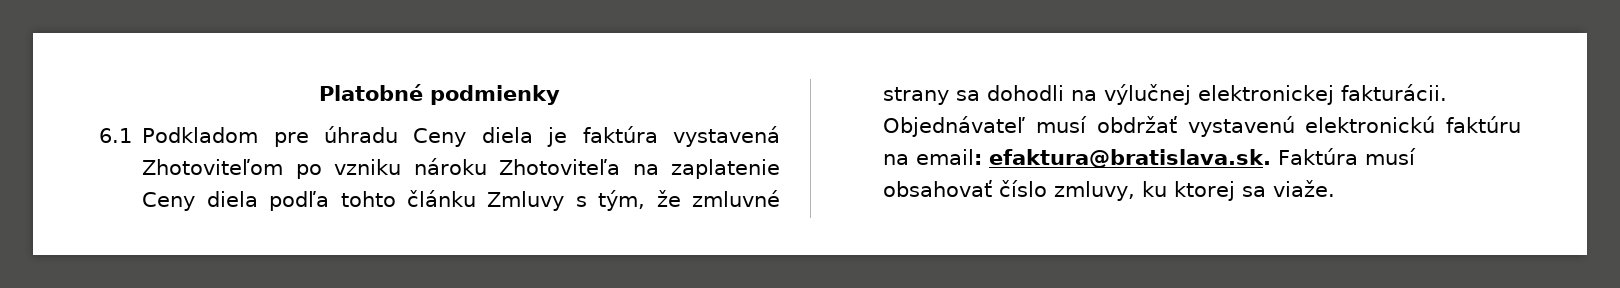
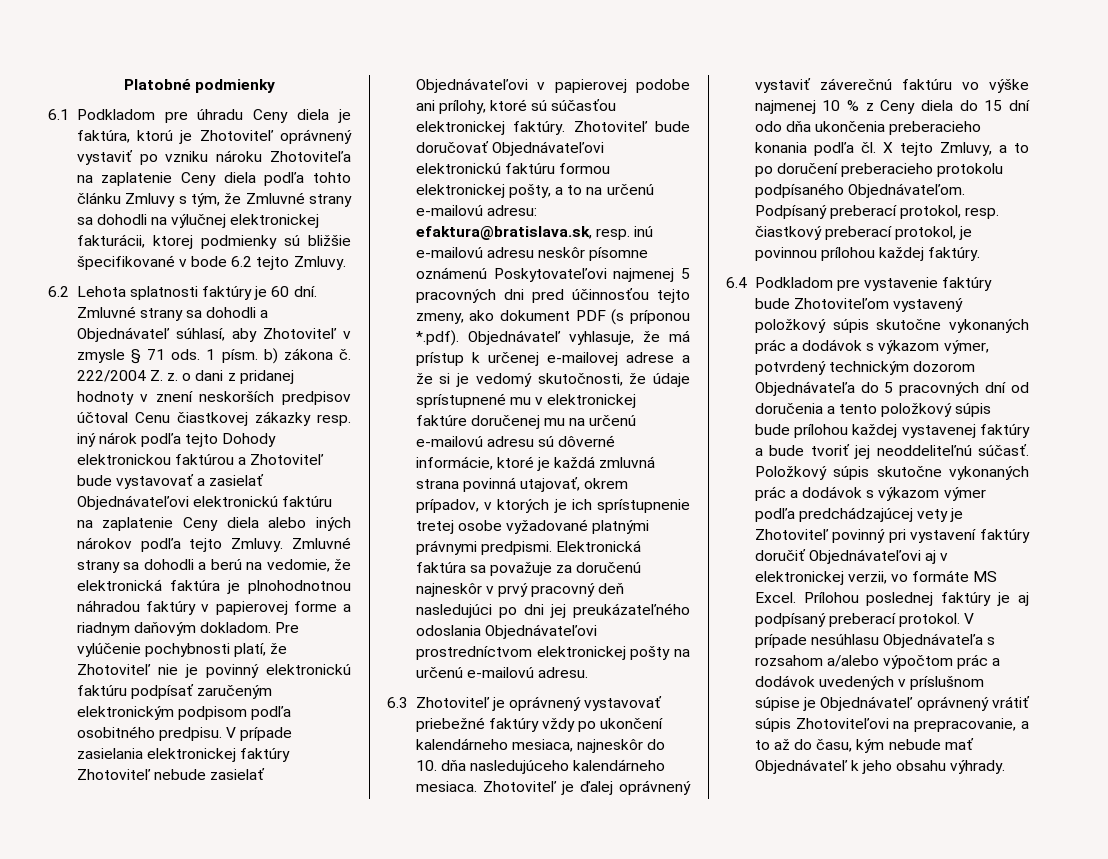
- 6.1 Podkladom pre úhradu Ceny diela je faktúra vystavená Zhotoviteľom po vzniku nároku Zhotoviteľa na zaplatenie Ceny diela podľa tohto článku Zmluvy s tým, že zmluvné strany sa dohodli na výlučnej elektronickej fakturácii. Objednávateľ musí obdržať vystavenú elektronickú faktúru na email: efaktura@bratislava.sk. Faktúra musí obsahovať číslo zmluvy, ku ktorej sa viaže.
+ 6.1 Podkladom pre úhradu Ceny diela je faktúra, ktorú je Zhotoviteľ oprávnený vystaviť po vzniku nároku Zhotoviteľa na zaplatenie Ceny diela podľa tohto článku Zmluvy s tým, že Zmluvné strany sa dohodli na výlučnej elektronickej fakturácii, ktorej podmienky sú bližšie špecifikované v bode 6.2 tejto Zmluvy.
+ 6.2 Lehota splatnosti faktúry je 60 dní. Zmluvné strany sa dohodli a Objednávateľ súhlasí, aby Zhotoviteľ v zmysle § 71 ods. 1 písm. b) zákona č. 222/2004 Z. z. o dani z pridanej hodnoty v znení neskorších predpisov účtoval Cenu čiastkovej zákazky resp. iný nárok podľa tejto Dohody elektronickou faktúrou a Zhotoviteľ bude vystavovať a zasielať Objednávateľovi elektronickú faktúru na zaplatenie Ceny diela alebo iných nárokov podľa tejto Zmluvy. Zmluvné strany sa dohodli a berú na vedomie, že elektronická faktúra je plnohodnotnou náhradou faktúry v papierovej forme a riadnym daňovým dokladom. Pre vylúčenie pochybnosti platí, že Zhotoviteľ nie je povinný elektronickú faktúru podpísať zaručeným elektronickým podpisom podľa osobitného predpisu. V prípade zasielania elektronickej faktúry Zhotoviteľ nebude zasielať Objednávateľovi v papierovej podobe ani prílohy, ktoré sú súčasťou elektronickej faktúry. Zhotoviteľ bude doručovať Objednávateľovi elektronickú faktúru formou elektronickej pošty, a to na určenú e-mailovú adresu: efaktura@bratislava.sk, resp. inú e-mailovú adresu neskôr písomne oznámenú Poskytovateľovi najmenej 5 pracovných dni pred účinnosťou tejto zmeny, ako dokument PDF (s príponou *.pdf). Objednávateľ vyhlasuje, že má prístup k určenej e-mailovej adrese a že si je vedomý skutočnosti, že údaje sprístupnené mu v elektronickej faktúre doručenej mu na určenú e-mailovú adresu sú dôverné informácie, ktoré je každá zmluvná strana povinná utajovať, okrem prípadov, v ktorých je ich sprístupnenie tretej osobe vyžadované platnými právnymi predpismi. Elektronická faktúra sa považuje za doručenú najneskôr v prvý pracovný deň nasledujúci po dni jej preukázateľného odoslania Objednávateľovi prostredníctvom elektronickej pošty na určenú e-mailovú adresu.
+ 6.3 Zhotoviteľ je oprávnený vystavovať priebežné faktúry vždy po ukončení kalendárneho mesiaca, najneskôr do 10. dňa nasledujúceho kalendárneho mesiaca. Zhotoviteľ je ďalej oprávnený vystaviť záverečnú faktúru vo výške najmenej 10 % z Ceny diela do 15 dní odo dňa ukončenia preberacieho konania podľa čl. X tejto Zmluvy, a to po doručení preberacieho protokolu podpísaného Objednávateľom. Podpísaný preberací protokol, resp. čiastkový preberací protokol, je povinnou prílohou každej faktúry.
+ 6.4 Podkladom pre vystavenie faktúry bude Zhotoviteľom vystavený položkový súpis skutočne vykonaných prác a dodávok s výkazom výmer, potvrdený technickým dozorom Objednávateľa do 5 pracovných dní od doručenia a tento položkový súpis bude prílohou každej vystavenej faktúry a bude tvoriť jej neoddeliteľnú súčasť. Položkový súpis skutočne vykonaných prác a dodávok s výkazom výmer podľa predchádzajúcej vety je Zhotoviteľ povinný pri vystavení faktúry doručiť Objednávateľovi aj v elektronickej verzii, vo formáte MS Excel. Prílohou poslednej faktúry je aj podpísaný preberací protokol. V prípade nesúhlasu Objednávateľa s rozsahom a/alebo výpočtom prác a dodávok uvedených v príslušnom súpise je Objednávateľ oprávnený vrátiť súpis Zhotoviteľovi na prepracovanie, a to až do času, kým nebude mať Objednávateľ k jeho obsahu výhrady.

